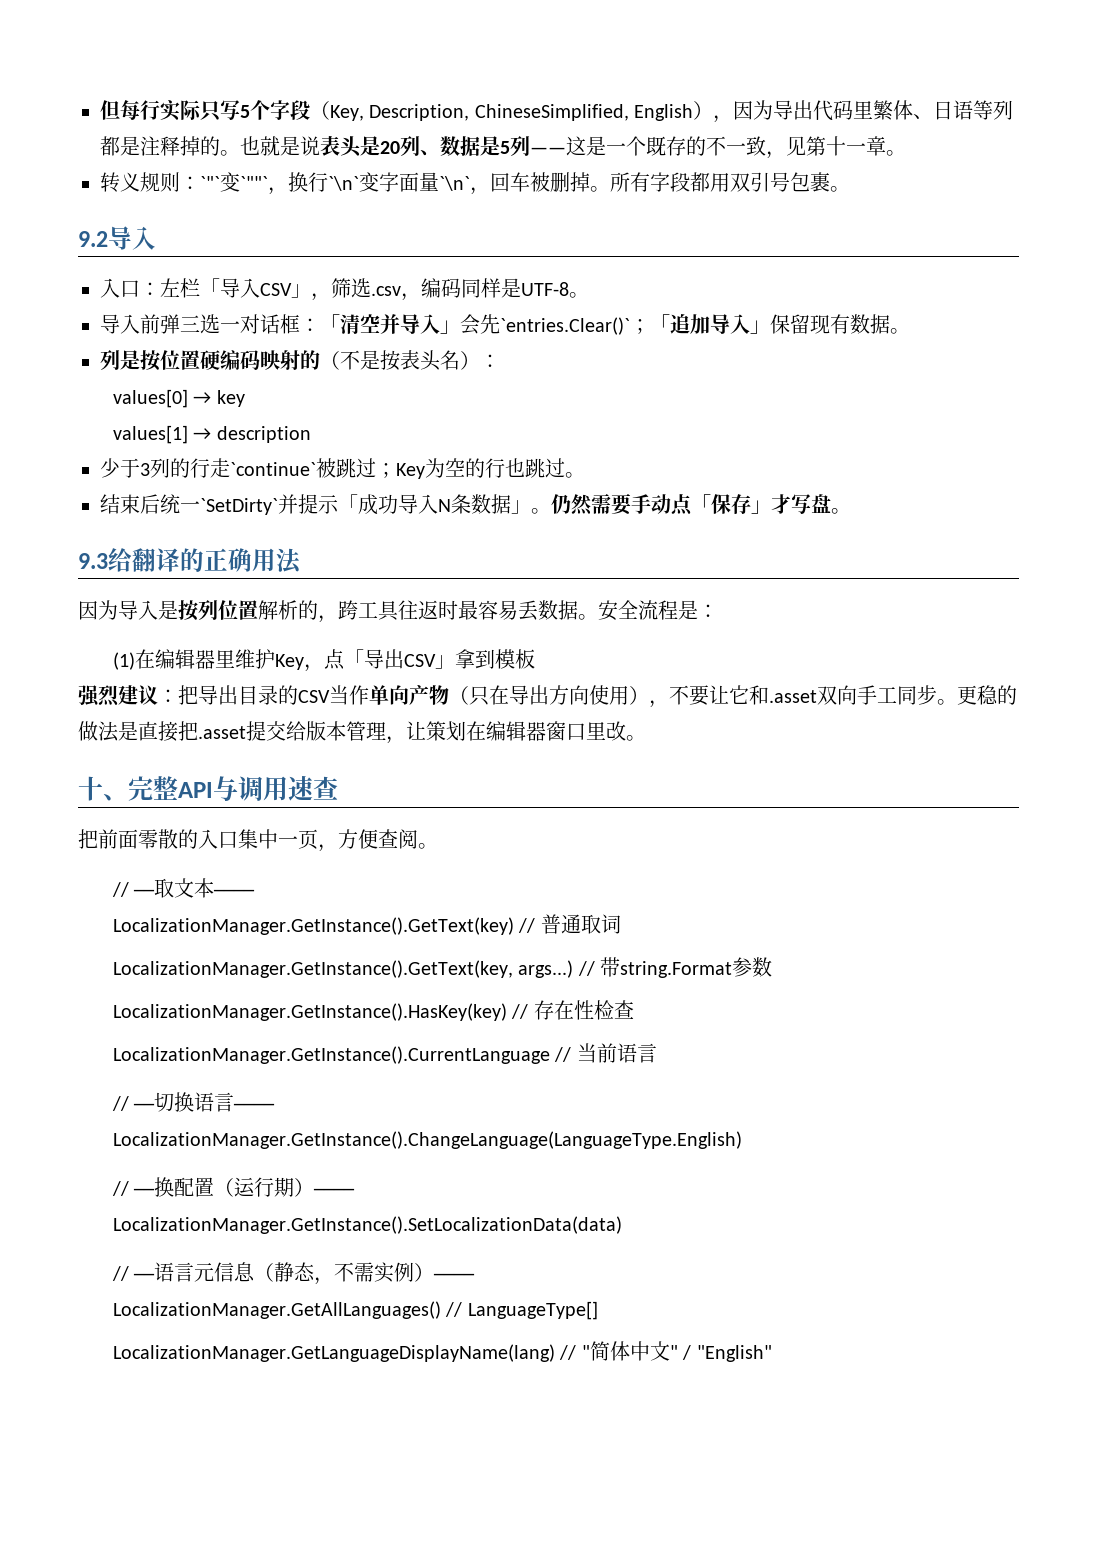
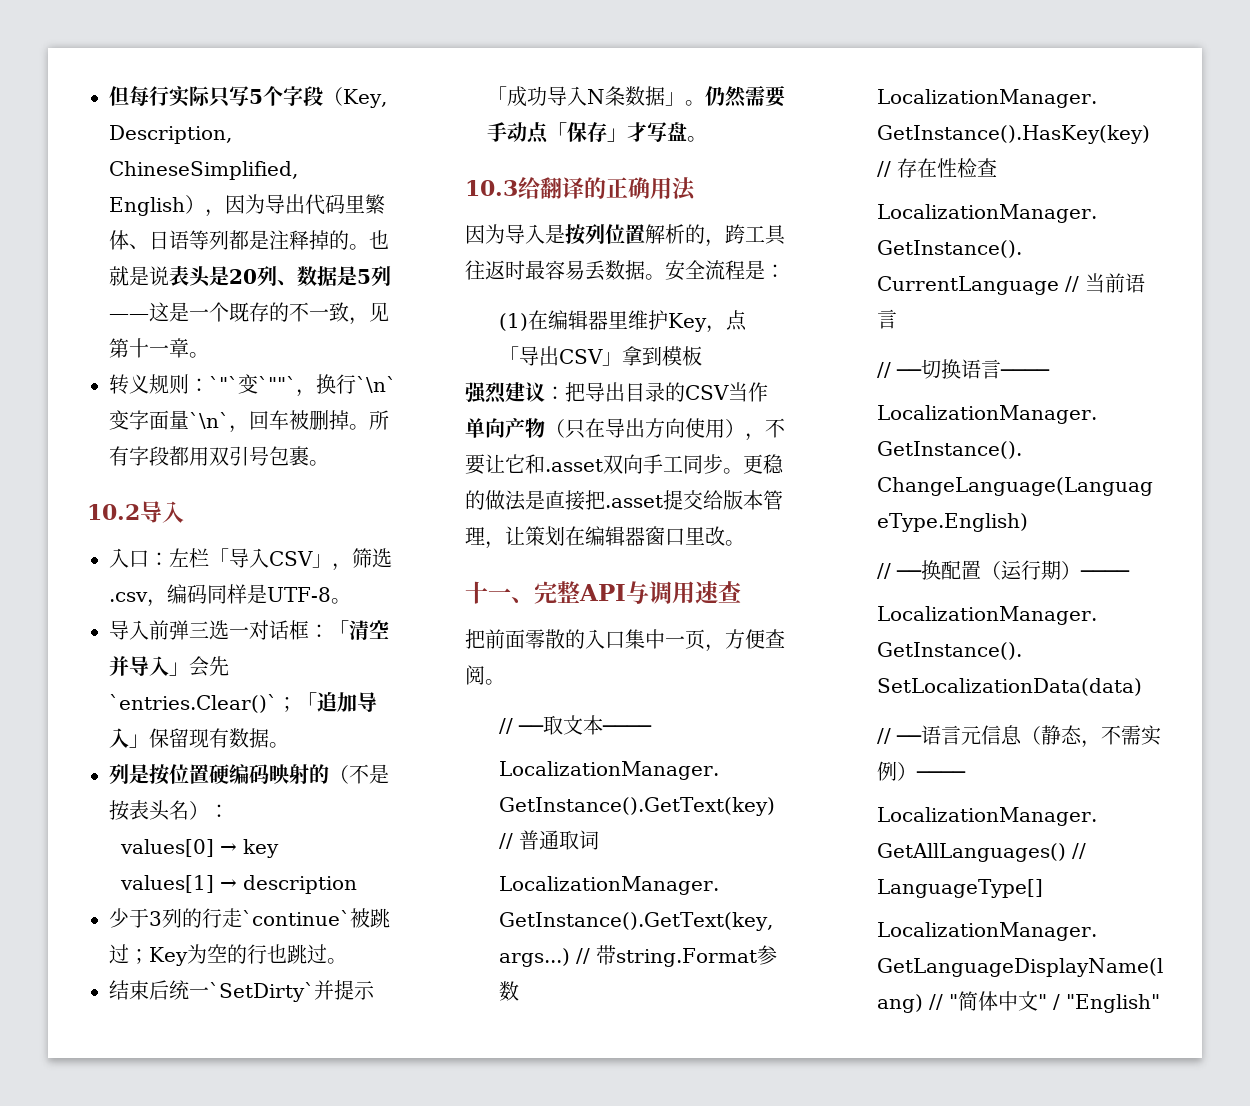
- 9.2导入
+ 10.2导入
- 9.3给翻译的正确用法
+ 10.3给翻译的正确用法
- 十、完整API与调用速查
+ 十一、完整API与调用速查

